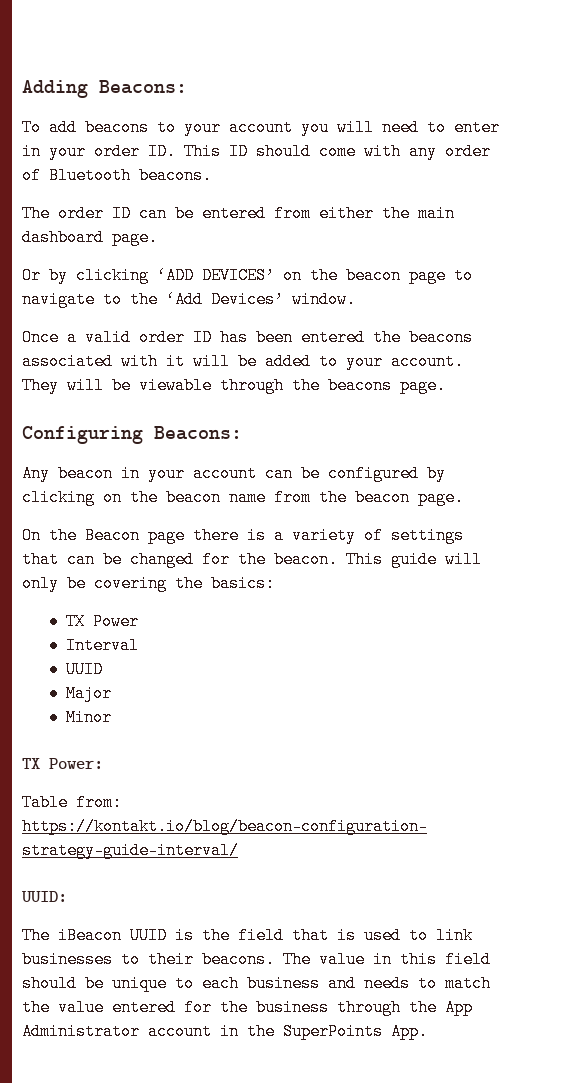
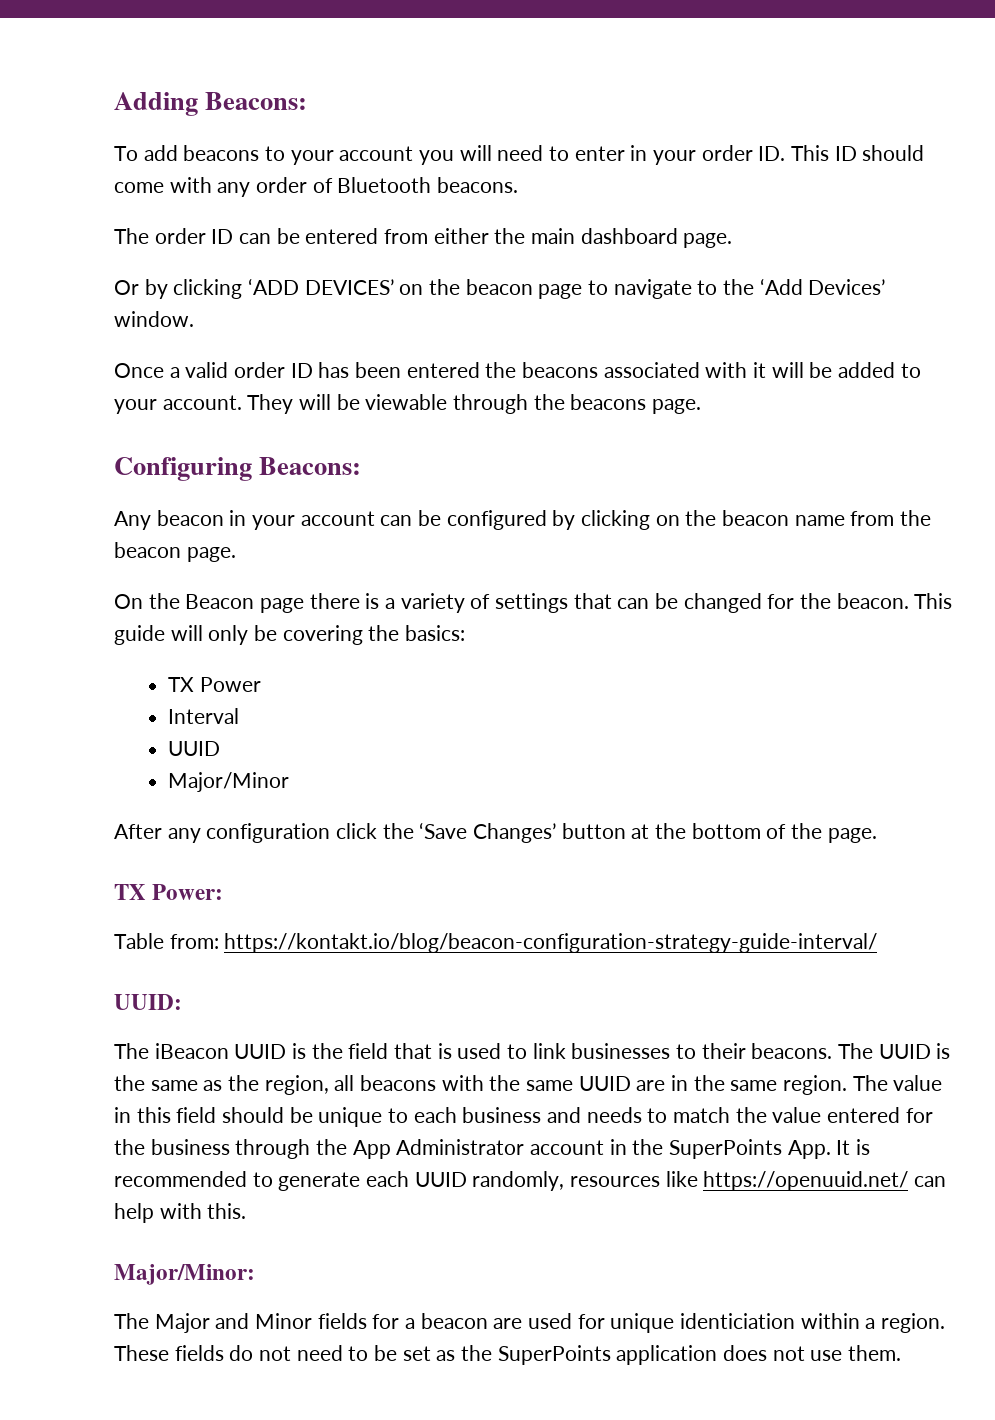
- Major
- Minor
+ Major/Minor
+ After any configuration click the ‘Save Changes’ button at the bottom of the page.
- The value in this field should be unique to each business and needs to match the value entered for the business through the App Administrator account in the SuperPoints App.
+ The UUID is the same as the region, all beacons with the same UUID are in the same region. The value in this field should be unique to each business and needs to match the value entered for the business through the App Administrator account in the SuperPoints App. It is recommended to generate each UUID randomly, resources like https://openuuid.net/ can help with this.
+ Major/Minor:
+ The Major and Minor fields for a beacon are used for unique identiciation within a region. These fields do not need to be set as the SuperPoints application does not use them.

